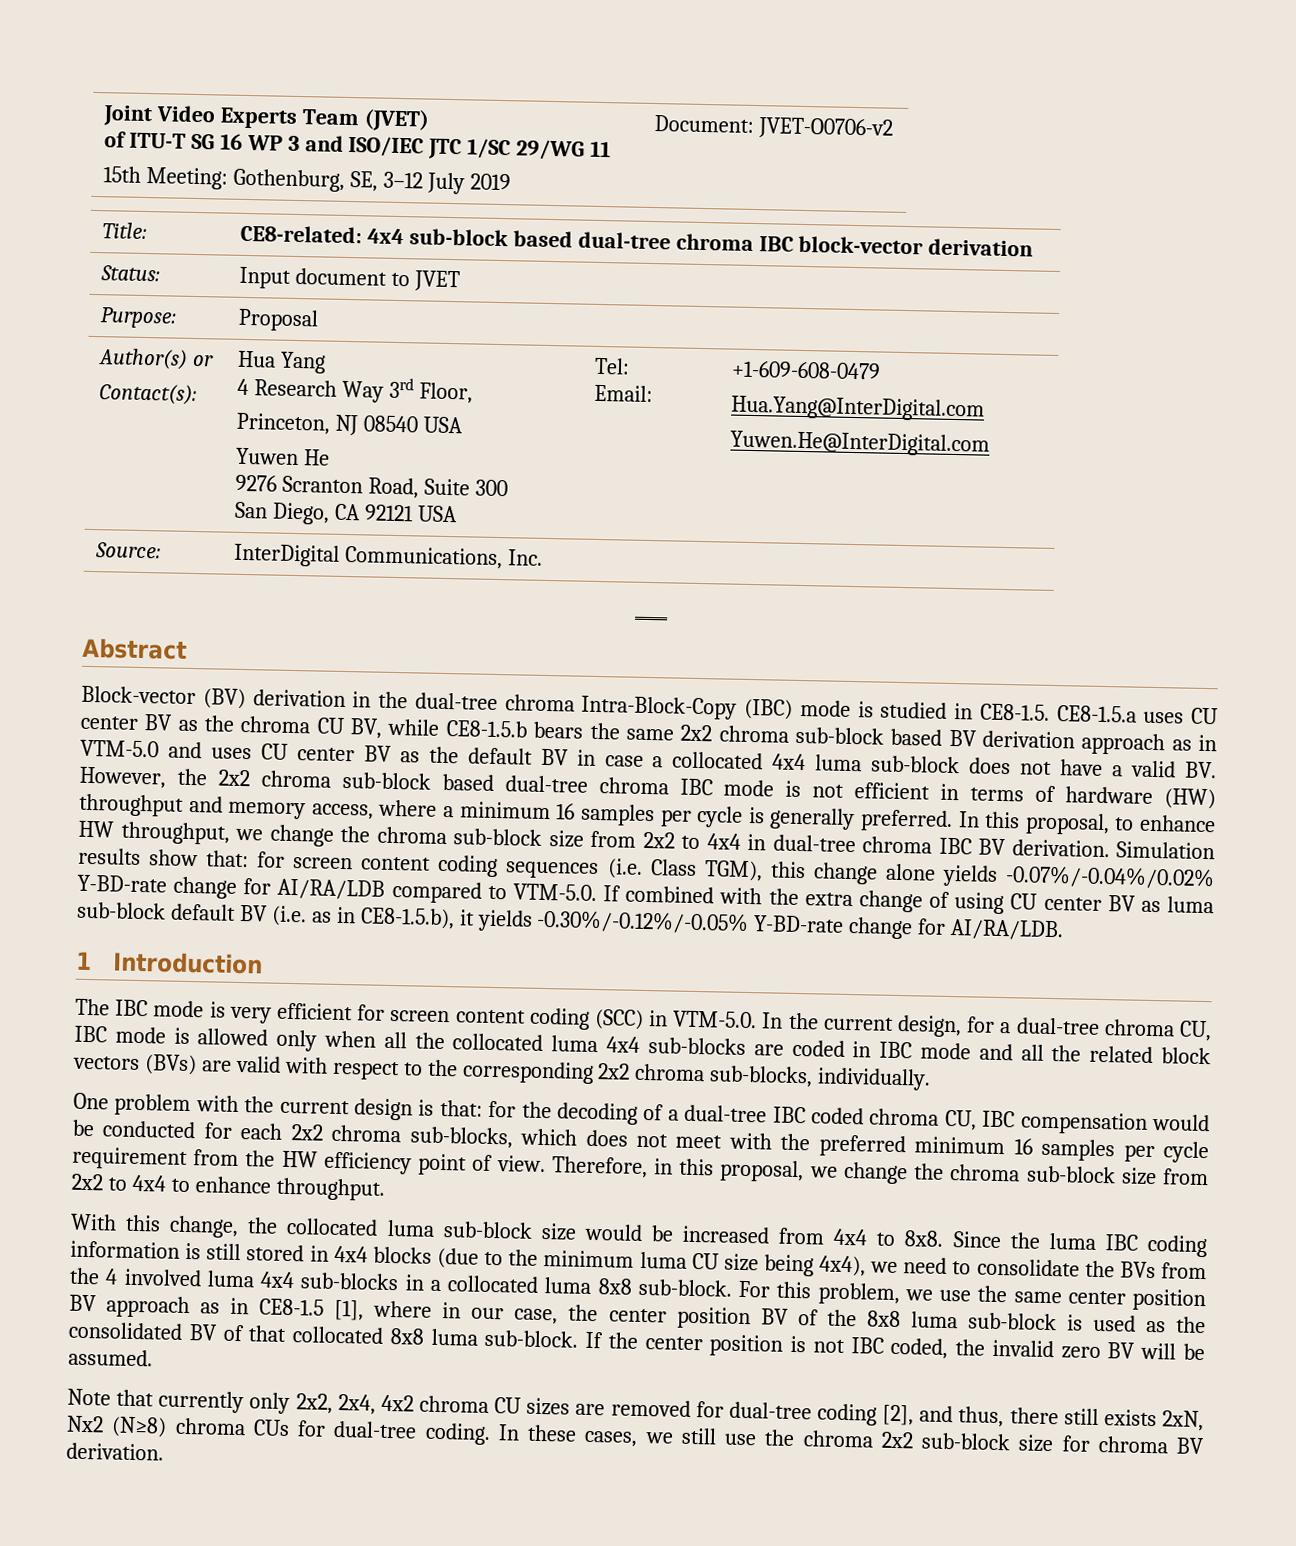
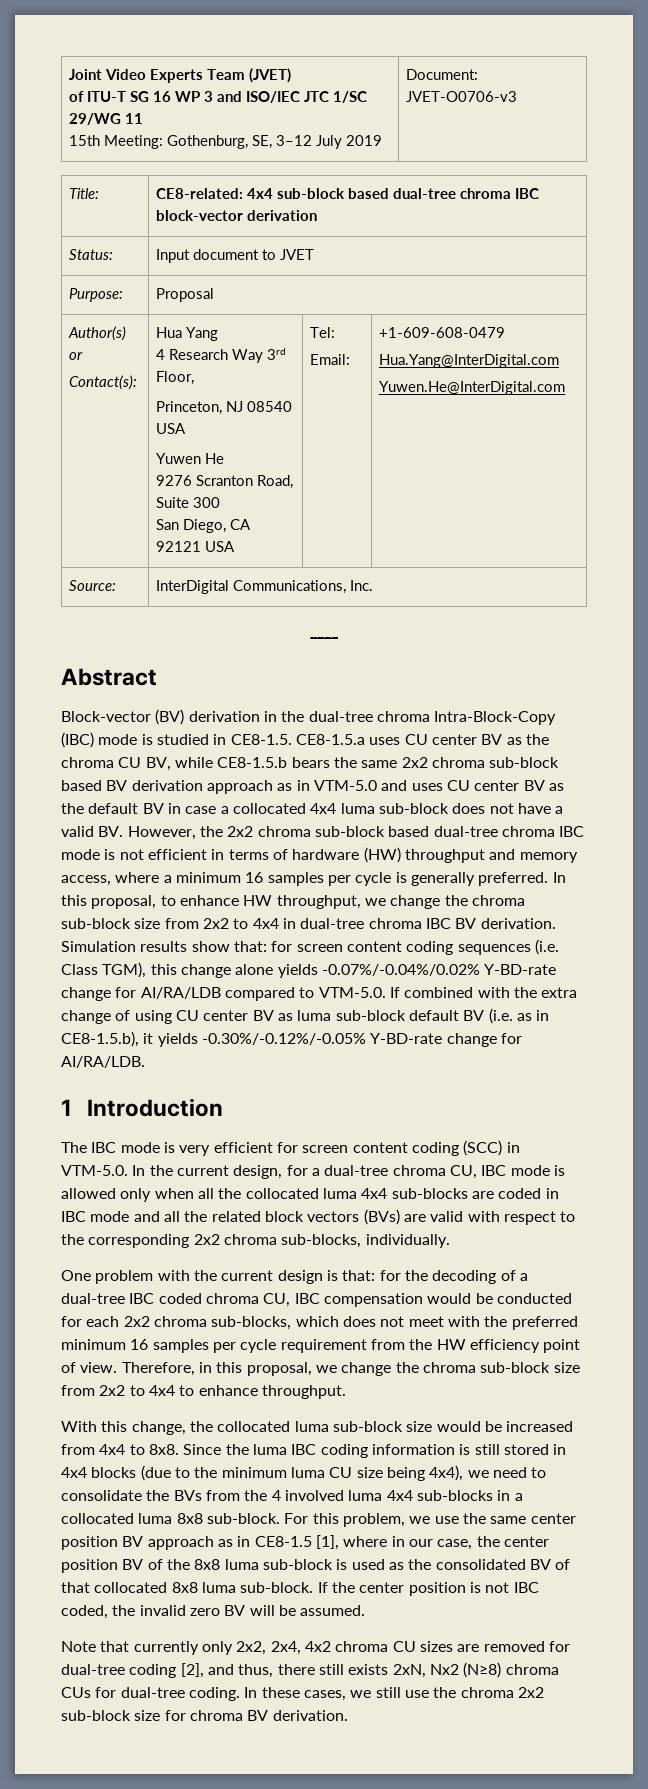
  Joint Video Experts Team (JVET)
  of ITU-T SG 16 WP 3 and ISO/IEC JTC 1/SC 29/WG 11
- 15th Meeting: Gothenburg, SE, 3–12 July 2019 | Document: JVET-O0706-v2
+ 15th Meeting: Gothenburg, SE, 3–12 July 2019 | Document: JVET-O0706-v3

